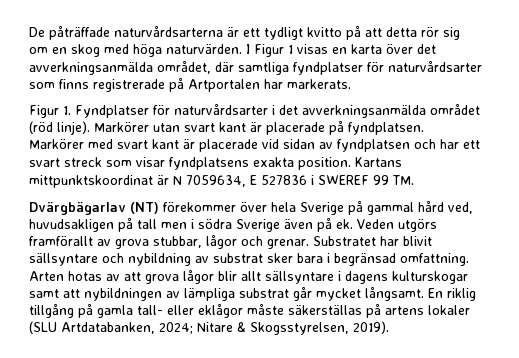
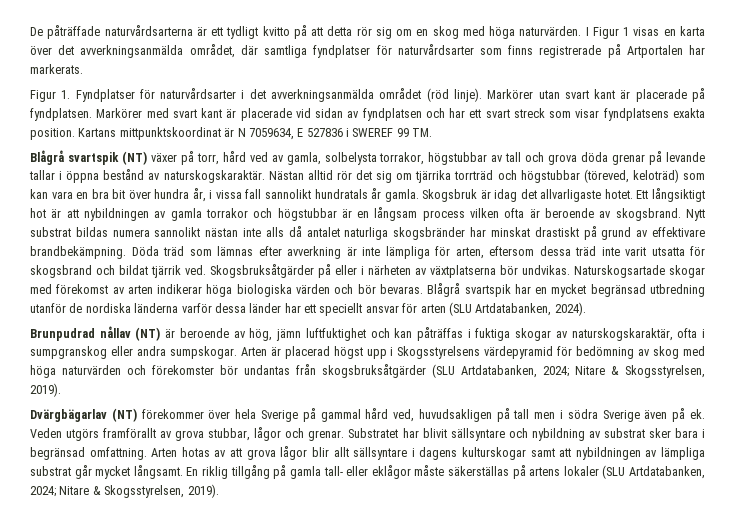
+ Blågrå svartspik (NT) växer på torr, hård ved av gamla, solbelysta torrakor, högstubbar av tall och grova döda grenar på levande tallar i öppna bestånd av naturskogskaraktär. Nästan alltid rör det sig om tjärrika torrträd och högstubbar (töreved, keloträd) som kan vara en bra bit över hundra år, i vissa fall sannolikt hundratals år gamla. Skogsbruk är idag det allvarligaste hotet. Ett långsiktigt hot är att nybildningen av gamla torrakor och högstubbar är en långsam process vilken ofta är beroende av skogsbrand. Nytt substrat bildas numera sannolikt nästan inte alls då antalet naturliga skogsbränder har minskat drastiskt på grund av effektivare brandbekämpning. Döda träd som lämnas efter avverkning är inte lämpliga för arten, eftersom dessa träd inte varit utsatta för skogsbrand och bildat tjärrik ved. Skogsbruksåtgärder på eller i närheten av växtplatserna bör undvikas. Naturskogsartade skogar med förekomst av arten indikerar höga biologiska värden och bör bevaras. Blågrå svartspik har en mycket begränsad utbredning utanför de nordiska länderna varför dessa länder har ett speciellt ansvar för arten (SLU Artdatabanken, 2024).
+ Brunpudrad nållav (NT) är beroende av hög, jämn luftfuktighet och kan påträffas i fuktiga skogar av naturskogskaraktär, ofta i sumpgranskog eller andra sumpskogar. Arten är placerad högst upp i Skogsstyrelsens värdepyramid för bedömning av skog med höga naturvärden och förekomster bör undantas från skogsbruksåtgärder (SLU Artdatabanken, 2024; Nitare & Skogsstyrelsen, 2019).

